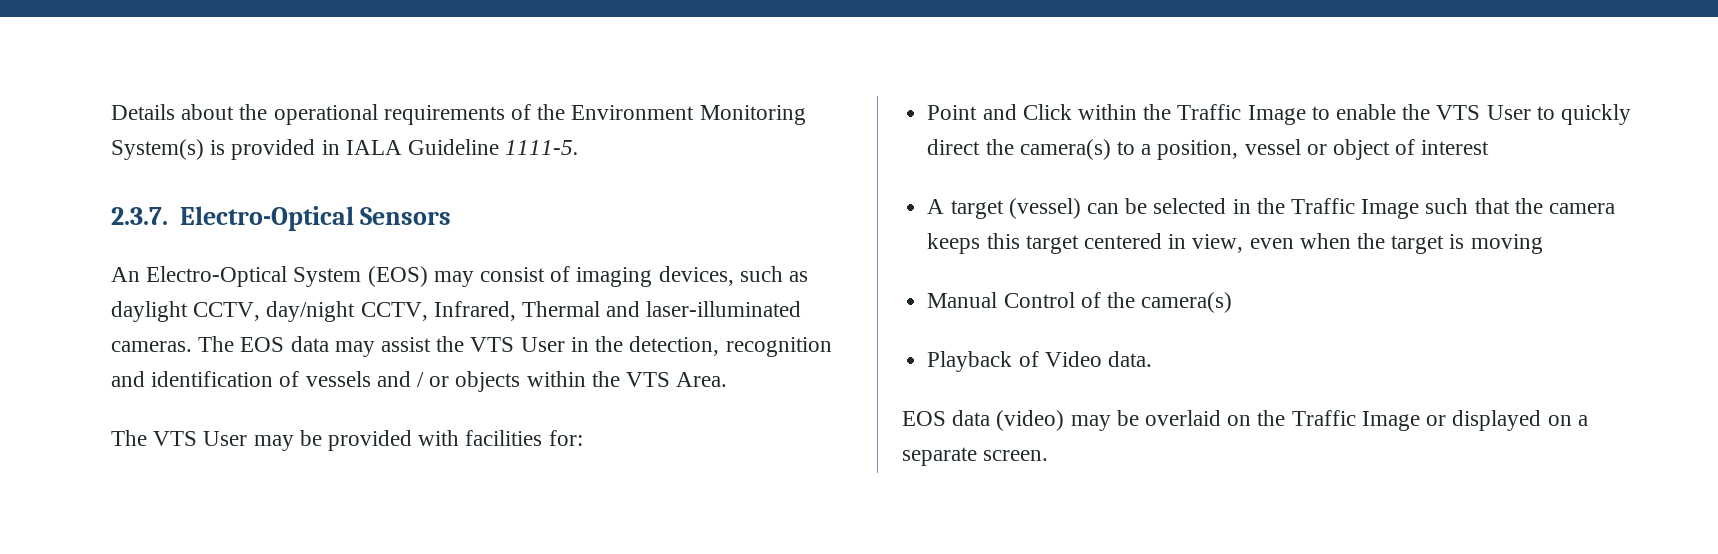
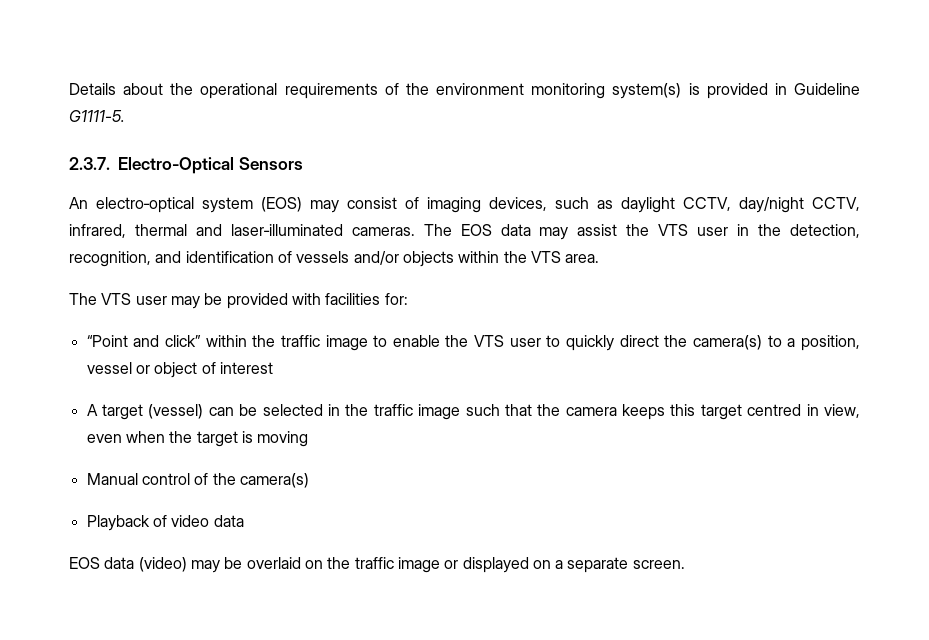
- Details about the operational requirements of the Environment Monitoring System(s) is provided in IALA Guideline 1111-5.
+ Details about the operational requirements of the environment monitoring system(s) is provided in Guideline G1111-5.
- An Electro‐Optical System (EOS) may consist of imaging devices, such as daylight CCTV, day/night CCTV, Infrared, Thermal and laser‐illuminated cameras.
+ An electro‐optical system (EOS) may consist of imaging devices, such as daylight CCTV, day/night CCTV, infrared, thermal and laser‐illuminated cameras.
- The EOS data may assist the VTS User in the detection, recognition and identification of vessels and / or objects within the VTS Area.
+ The EOS data may assist the VTS user in the detection, recognition, and identification of vessels and/or objects within the VTS area.
- The VTS User may be provided with facilities for:
+ The VTS user may be provided with facilities for:
- Point and Click within the Traffic Image to enable the VTS User to quickly direct the camera(s) to a position, vessel or object of interest
+ “Point and click” within the traffic image to enable the VTS user to quickly direct the camera(s) to a position, vessel or object of interest
- A target (vessel) can be selected in the Traffic Image such that the camera keeps this target centered in view, even when the target is moving
+ A target (vessel) can be selected in the traffic image such that the camera keeps this target centred in view, even when the target is moving
- Manual Control of the camera(s)
+ Manual control of the camera(s)
- Playback of Video data.
+ Playback of video data
- EOS data (video) may be overlaid on the Traffic Image or displayed on a separate screen.
+ EOS data (video) may be overlaid on the traffic image or displayed on a separate screen.

